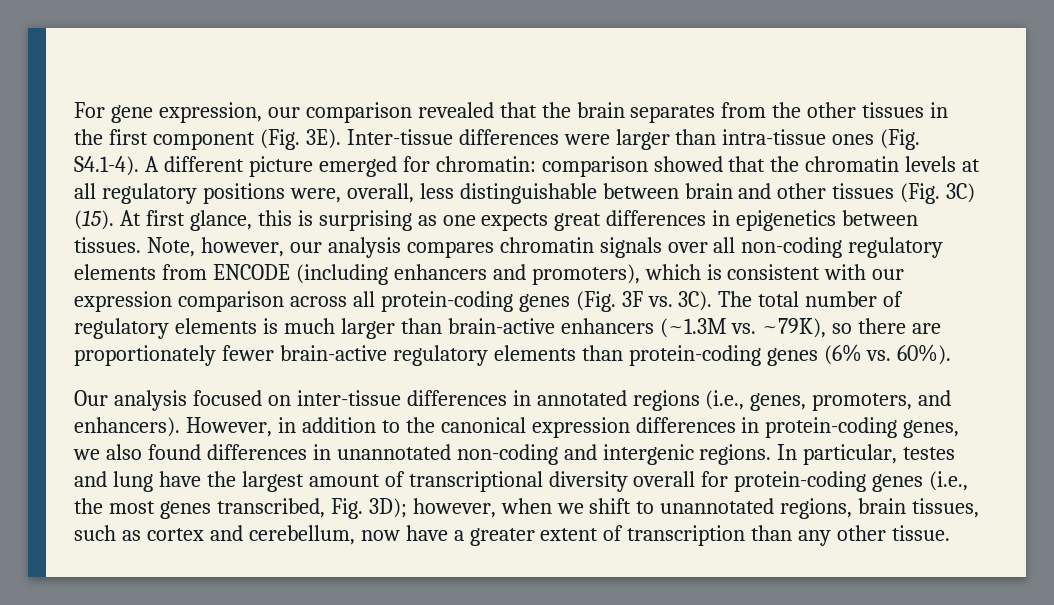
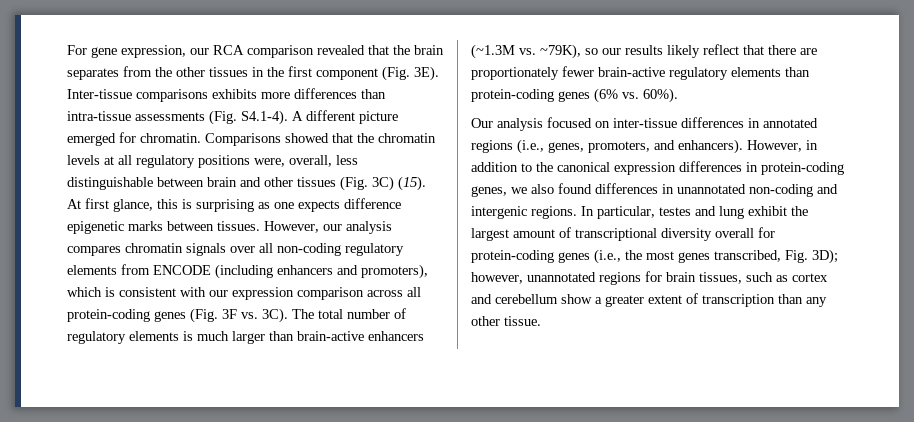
- For gene expression, our comparison revealed that the brain separates from the other tissues in the first component (Fig. 3E).
+ For gene expression, our RCA comparison revealed that the brain separates from the other tissues in the first component (Fig. 3E).
- Inter-tissue differences were larger than intra-tissue ones (Fig. S4.1-4). A different picture emerged for chromatin: comparison showed that the chromatin levels at all regulatory positions were, overall, less distinguishable between brain and other tissues (Fig. 3C) (15).
+ Inter-tissue comparisons exhibits more differences than intra-tissue assessments (Fig. S4.1-4). A different picture emerged for chromatin. Comparisons showed that the chromatin levels at all regulatory positions were, overall, less distinguishable between brain and other tissues (Fig. 3C) (15).
- At first glance, this is surprising as one expects great differences in epigenetics between tissues. Note, however, our analysis compares chromatin signals over all non-coding regulatory elements from ENCODE (including enhancers and promoters), which is consistent with our expression comparison across all protein-coding genes (Fig. 3F vs. 3C).
+ At first glance, this is surprising as one expects difference epigenetic marks between tissues. However, our analysis compares chromatin signals over all non-coding regulatory elements from ENCODE (including enhancers and promoters), which is consistent with our expression comparison across all protein-coding genes (Fig. 3F vs. 3C).
- The total number of regulatory elements is much larger than brain-active enhancers (~1.3M vs. ~79K), so there are proportionately fewer brain-active regulatory elements than protein-coding genes (6% vs. 60%).
+ The total number of regulatory elements is much larger than brain-active enhancers (~1.3M vs. ~79K), so our results likely reflect that there are proportionately fewer brain-active regulatory elements than protein-coding genes (6% vs. 60%).
- In particular, testes and lung have the largest amount of transcriptional diversity overall for protein-coding genes (i.e., the most genes transcribed, Fig. 3D); however, when we shift to unannotated regions, brain tissues, such as cortex and cerebellum, now have a greater extent of transcription than any other tissue.
+ In particular, testes and lung exhibit the largest amount of transcriptional diversity overall for protein-coding genes (i.e., the most genes transcribed, Fig. 3D); however, unannotated regions for brain tissues, such as cortex and cerebellum show a greater extent of transcription than any other tissue.

